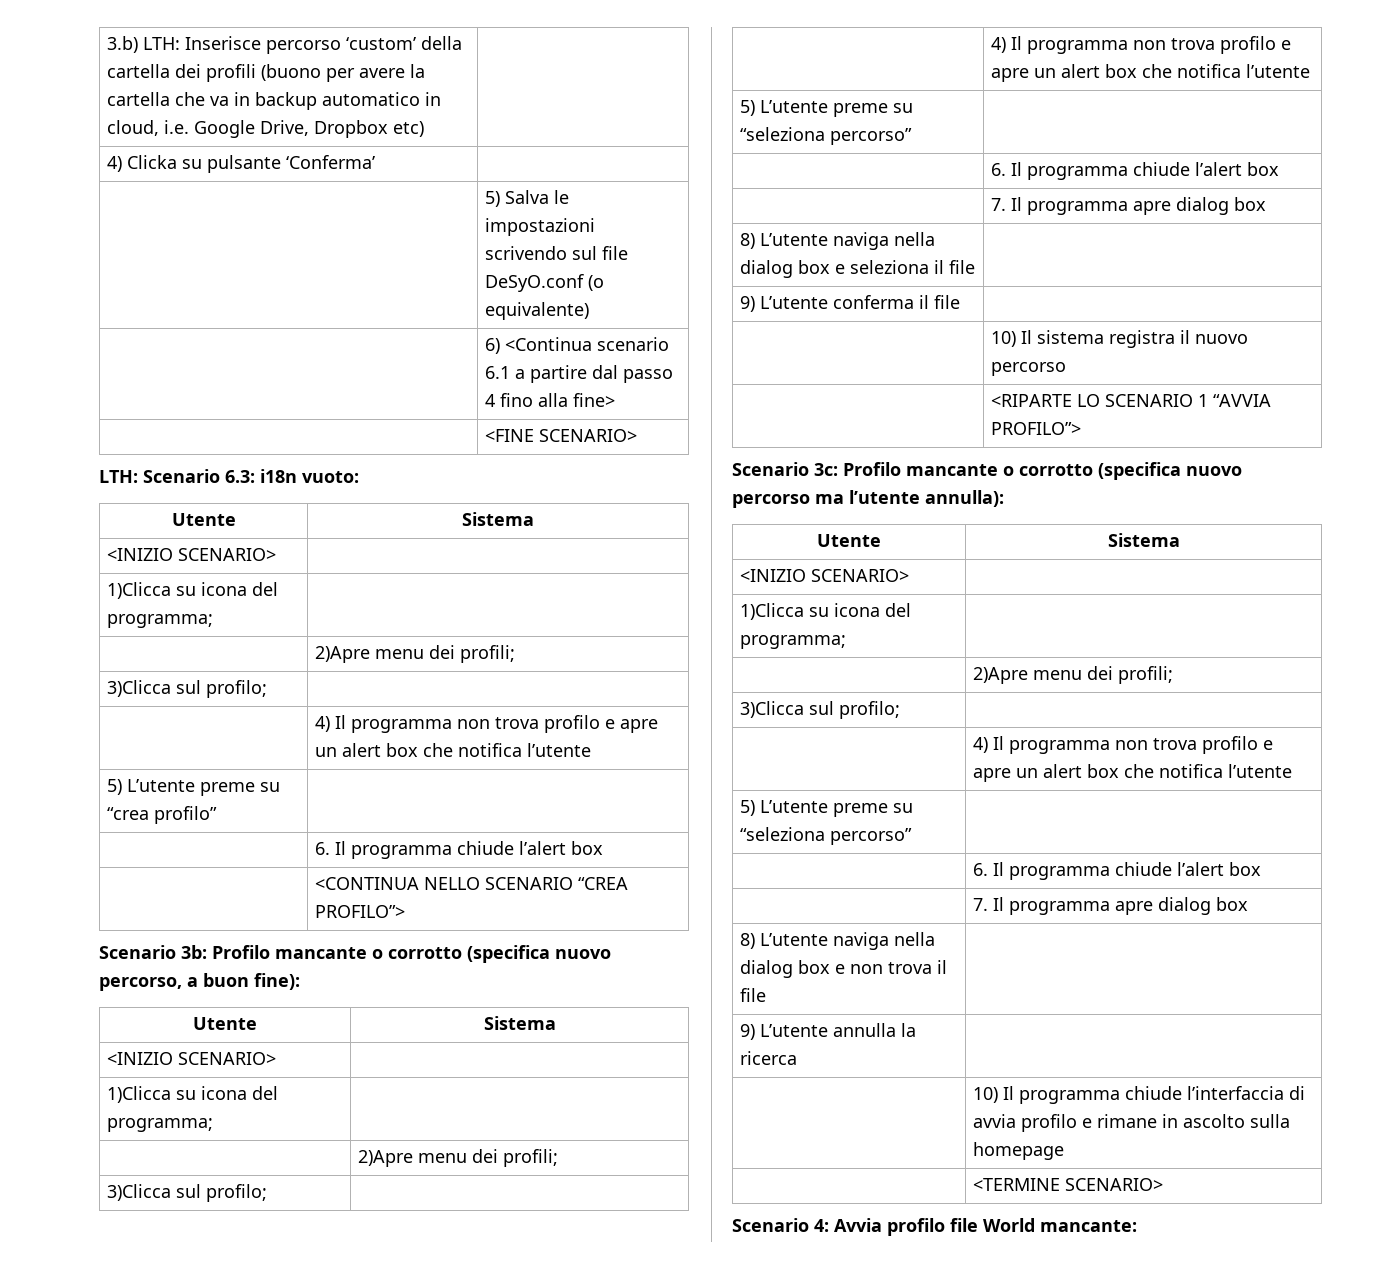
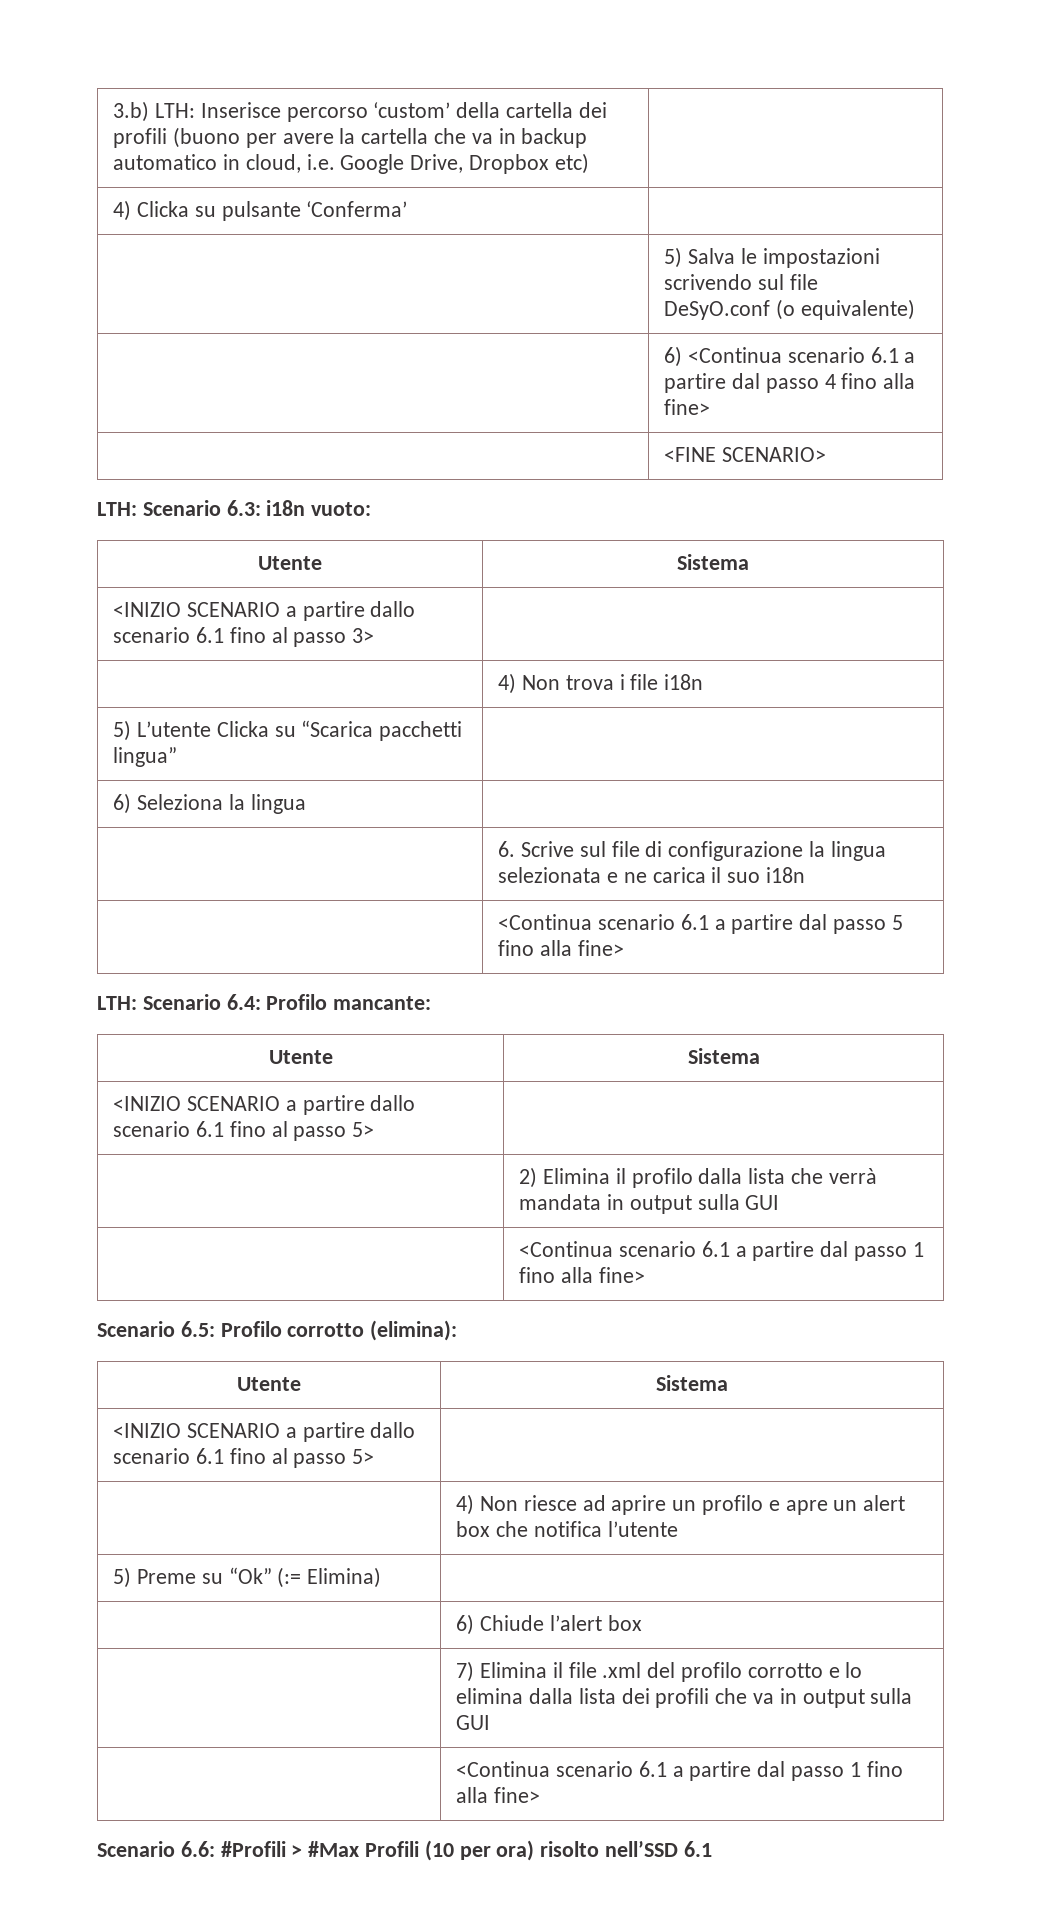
  LTH: Scenario 6.3: i18n vuoto:
  Utente | Sistema
- <INIZIO SCENARIO> |
- 1)Clicca su icona del programma; |
- | 2)Apre menu dei profili;
- 3)Clicca sul profilo; |
- | 4) Il programma non trova profilo e apre un alert box che notifica l’utente
+ <INIZIO SCENARIO a partire dallo scenario 6.1 fino al passo 3> |
+ | 4) Non trova i file i18n
+ 5) L’utente Clicka su “Scarica pacchetti lingua” |
+ 6) Seleziona la lingua |
+ | 6. Scrive sul file di configurazione la lingua selezionata e ne carica il suo i18n
+ | <Continua scenario 6.1 a partire dal passo 5 fino alla fine>
+ LTH: Scenario 6.4: Profilo mancante:
+ Utente | Sistema
+ <INIZIO SCENARIO a partire dallo scenario 6.1 fino al passo 5> |
+ | 2) Elimina il profilo dalla lista che verrà mandata in output sulla GUI
+ | <Continua scenario 6.1 a partire dal passo 1 fino alla fine>
+ Scenario 6.5: Profilo corrotto (elimina):
+ Utente | Sistema
+ <INIZIO SCENARIO a partire dallo scenario 6.1 fino al passo 5> |
+ | 4) Non riesce ad aprire un profilo e apre un alert box che notifica l’utente
- 5) L’utente preme su “crea profilo” |
- | 6. Il programma chiude l’alert box
- | <CONTINUA NELLO SCENARIO “CREA PROFILO”>
- Scenario 3b: Profilo mancante o corrotto (specifica nuovo percorso, a buon fine):
- Utente | Sistema
- <INIZIO SCENARIO> |
- 1)Clicca su icona del programma; |
- | 2)Apre menu dei profili;
- 3)Clicca sul profilo; |
- | 4) Il programma non trova profilo e apre un alert box che notifica l’utente
- 5) L’utente preme su “seleziona percorso” |
- | 6. Il programma chiude l’alert box
- | 7. Il programma apre dialog box
- 8) L’utente naviga nella dialog box e seleziona il file |
- 9) L’utente conferma il file |
- | 10) Il sistema registra il nuovo percorso
- | <RIPARTE LO SCENARIO 1 “AVVIA PROFILO”>
- Scenario 3c: Profilo mancante o corrotto (specifica nuovo percorso ma l’utente annulla):
- Utente | Sistema
- <INIZIO SCENARIO> |
- 1)Clicca su icona del programma; |
- | 2)Apre menu dei profili;
- 3)Clicca sul profilo; |
- | 4) Il programma non trova profilo e apre un alert box che notifica l’utente
- 5) L’utente preme su “seleziona percorso” |
- | 6. Il programma chiude l’alert box
- | 7. Il programma apre dialog box
- 8) L’utente naviga nella dialog box e non trova il file |
- 9) L’utente annulla la ricerca |
- | 10) Il programma chiude l’interfaccia di avvia profilo e rimane in ascolto sulla homepage
- | <TERMINE SCENARIO>
- Scenario 4: Avvia profilo file World mancante:
+ 5) Preme su “Ok” (:= Elimina) |
+ | 6) Chiude l’alert box
+ | 7) Elimina il file .xml del profilo corrotto e lo elimina dalla lista dei profili che va in output sulla GUI
+ | <Continua scenario 6.1 a partire dal passo 1 fino alla fine>
+ Scenario 6.6: #Profili > #Max Profili (10 per ora) risolto nell’SSD 6.1

